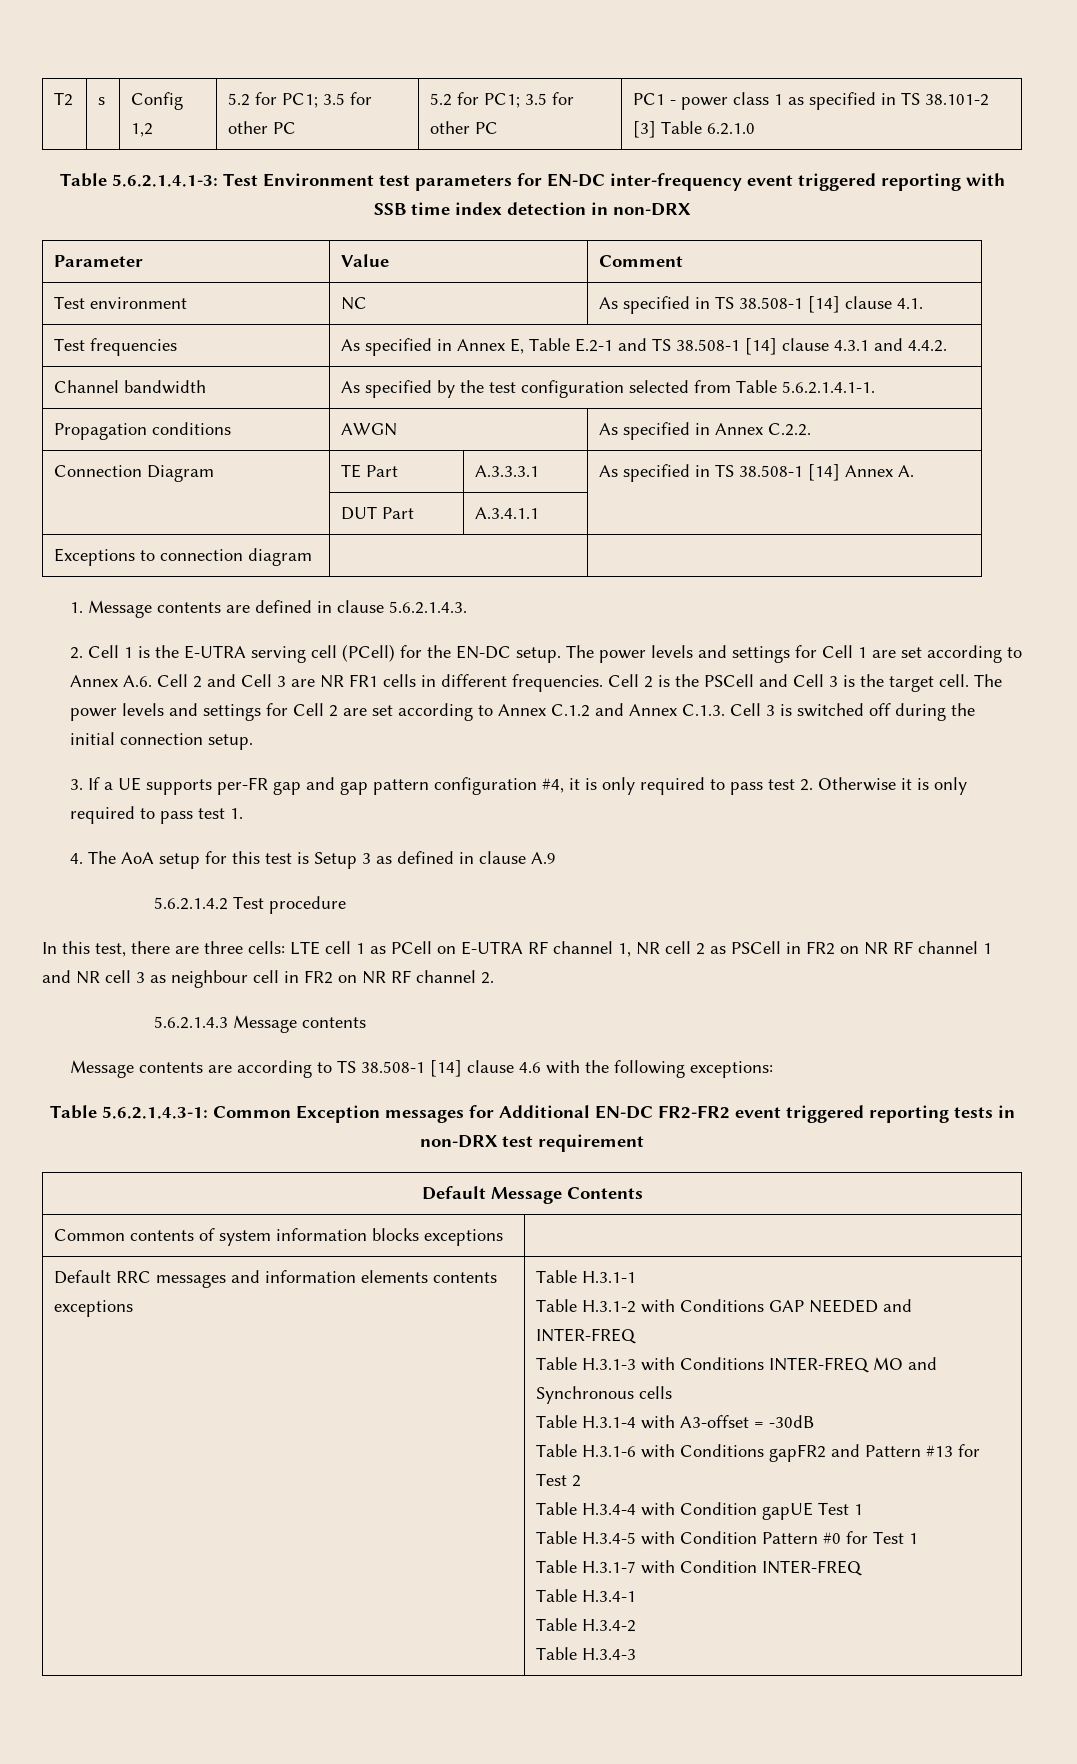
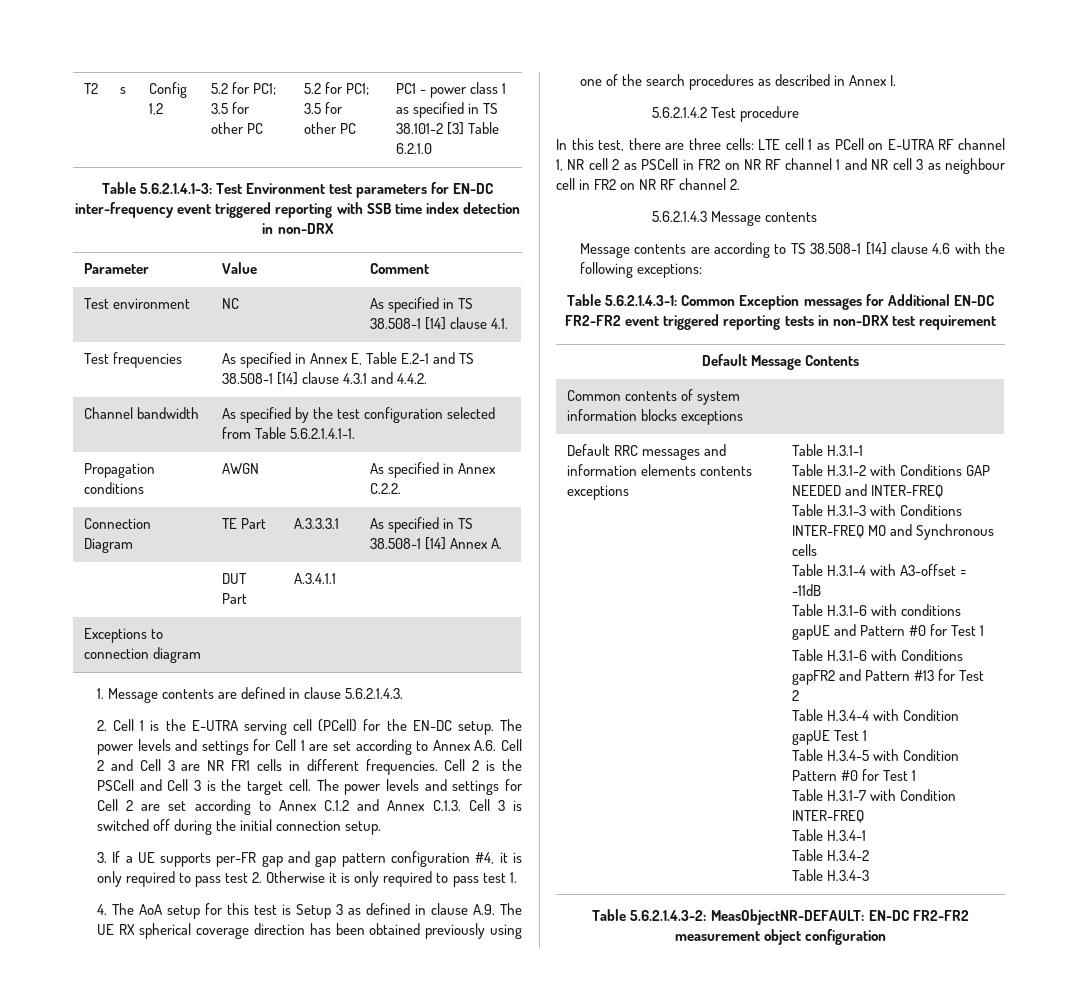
- 4. The AoA setup for this test is Setup 3 as defined in clause A.9
+ 4. The AoA setup for this test is Setup 3 as defined in clause A.9. The UE RX spherical coverage direction has been obtained previously using one of the search procedures as described in Annex I.
- Table H.3.1-4 with A3-offset = -30dB
+ Table H.3.1-4 with A3-offset = -11dB
+ Table H.3.1-6 with conditions gapUE and Pattern #0 for Test 1
+ Table 5.6.2.1.4.3-2: MeasObjectNR-DEFAULT: EN-DC FR2-FR2 measurement object configuration

